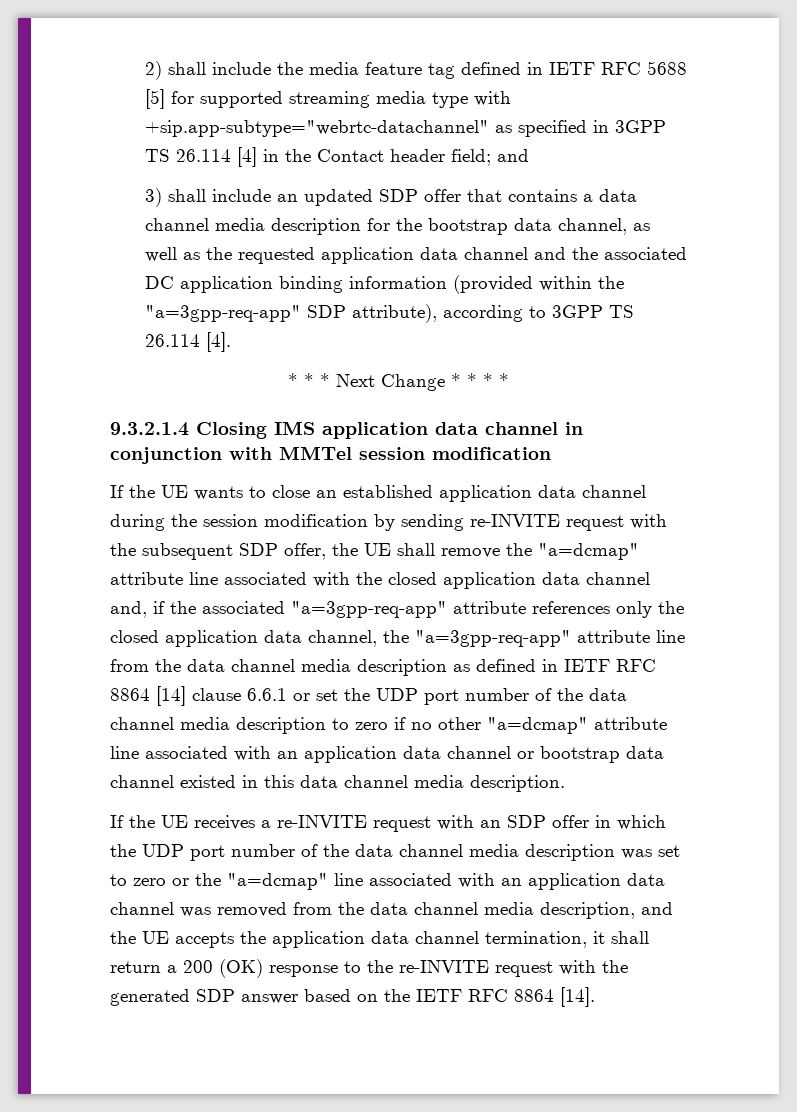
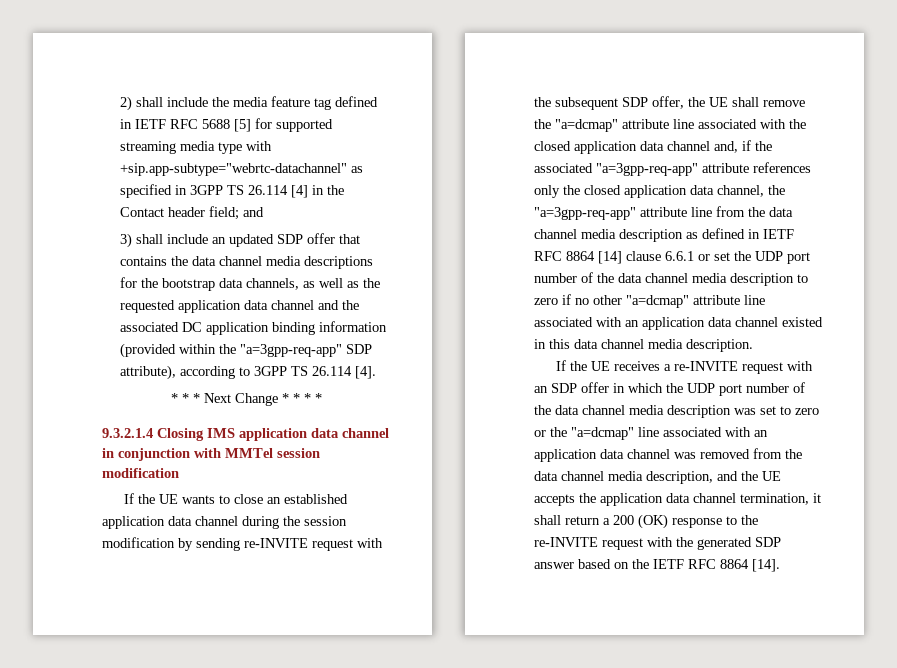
- 3) shall include an updated SDP offer that contains a data channel media description for the bootstrap data channel, as well as the requested application data channel and the associated DC application binding information (provided within the "a=3gpp-req-app" SDP attribute), according to 3GPP TS 26.114 [4].
+ 3) shall include an updated SDP offer that contains the data channel media descriptions for the bootstrap data channels, as well as the requested application data channel and the associated DC application binding information (provided within the "a=3gpp-req-app" SDP attribute), according to 3GPP TS 26.114 [4].
- If the UE wants to close an established application data channel during the session modification by sending re-INVITE request with the subsequent SDP offer, the UE shall remove the "a=dcmap" attribute line associated with the closed application data channel and, if the associated "a=3gpp-req-app" attribute references only the closed application data channel, the "a=3gpp-req-app" attribute line from the data channel media description as defined in IETF RFC 8864 [14] clause 6.6.1 or set the UDP port number of the data channel media description to zero if no other "a=dcmap" attribute line associated with an application data channel or bootstrap data channel existed in this data channel media description.
+ If the UE wants to close an established application data channel during the session modification by sending re-INVITE request with the subsequent SDP offer, the UE shall remove the "a=dcmap" attribute line associated with the closed application data channel and, if the associated "a=3gpp-req-app" attribute references only the closed application data channel, the "a=3gpp-req-app" attribute line from the data channel media description as defined in IETF RFC 8864 [14] clause 6.6.1 or set the UDP port number of the data channel media description to zero if no other "a=dcmap" attribute line associated with an application data channel existed in this data channel media description.

